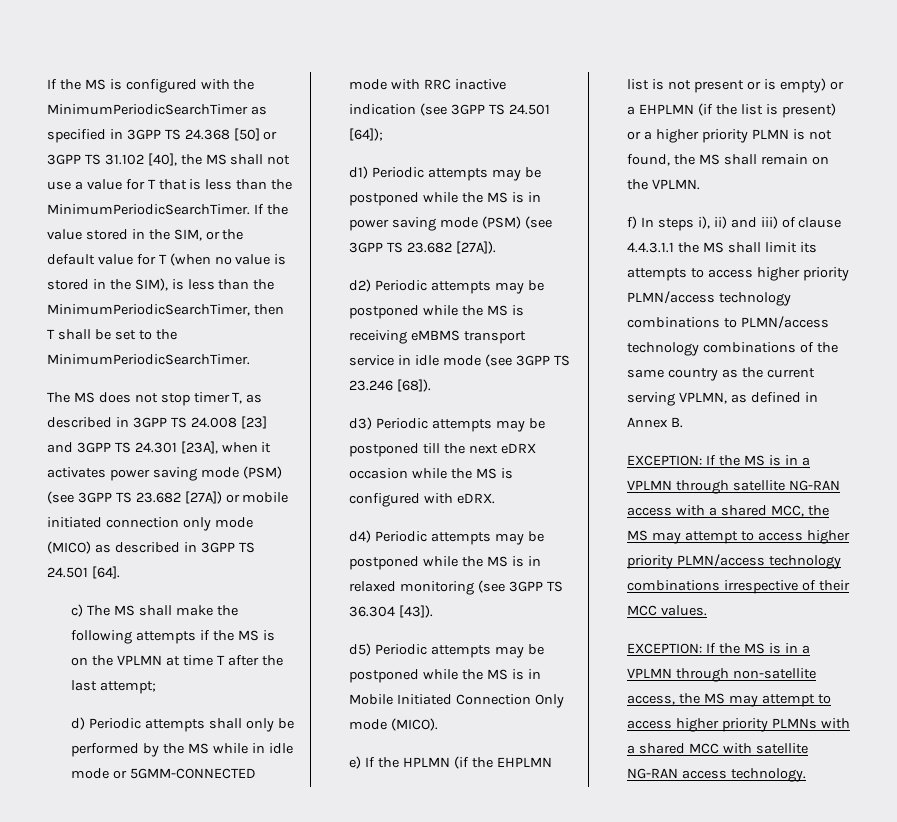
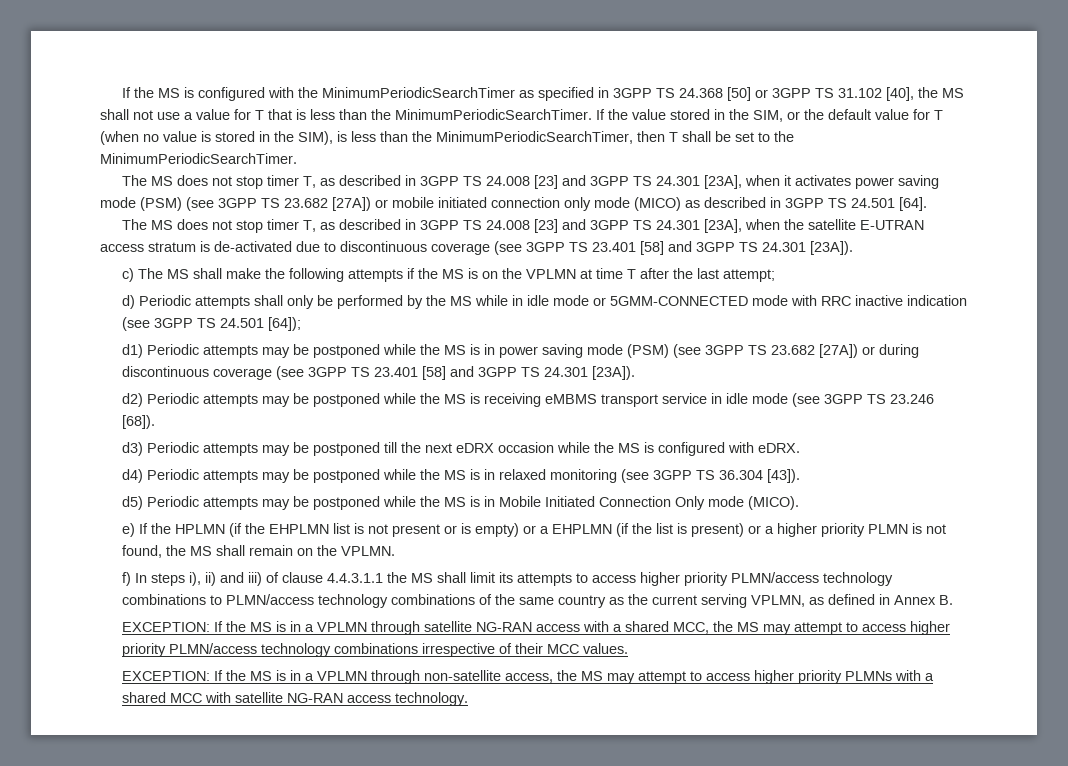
+ The MS does not stop timer T, as described in 3GPP TS 24.008 [23] and 3GPP TS 24.301 [23A], when the satellite E-UTRAN access stratum is de-activated due to discontinuous coverage (see 3GPP TS 23.401 [58] and 3GPP TS 24.301 [23A]).
- d1) Periodic attempts may be postponed while the MS is in power saving mode (PSM) (see 3GPP TS 23.682 [27A]).
+ d1) Periodic attempts may be postponed while the MS is in power saving mode (PSM) (see 3GPP TS 23.682 [27A]) or during discontinuous coverage (see 3GPP TS 23.401 [58] and 3GPP TS 24.301 [23A]).

